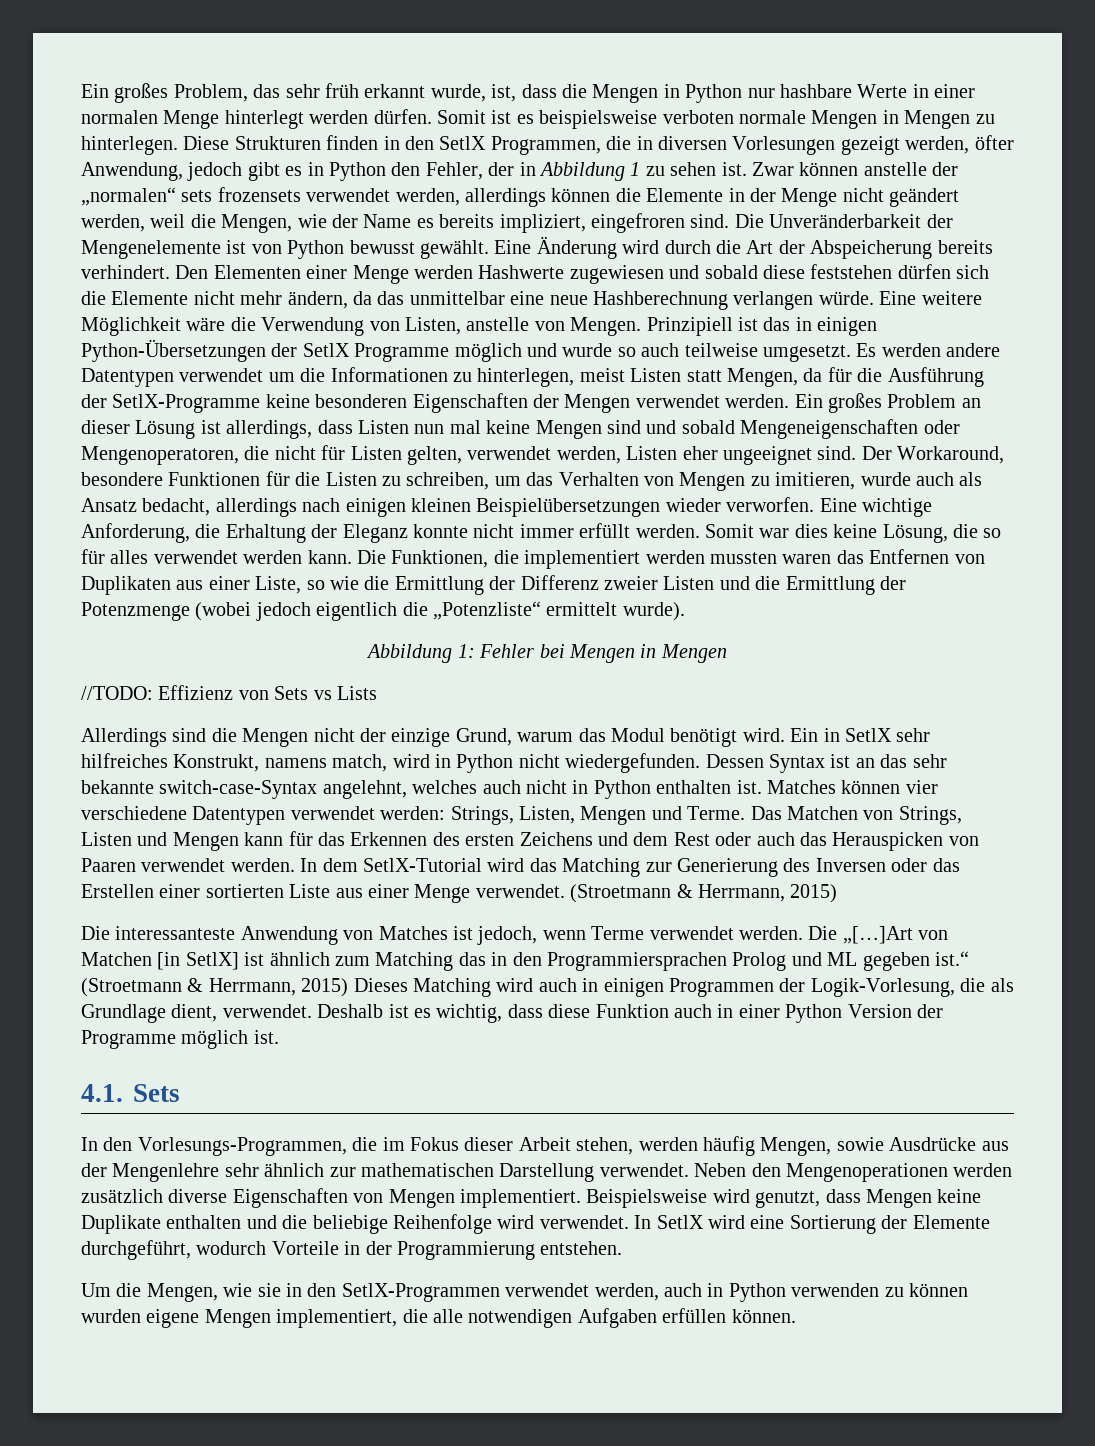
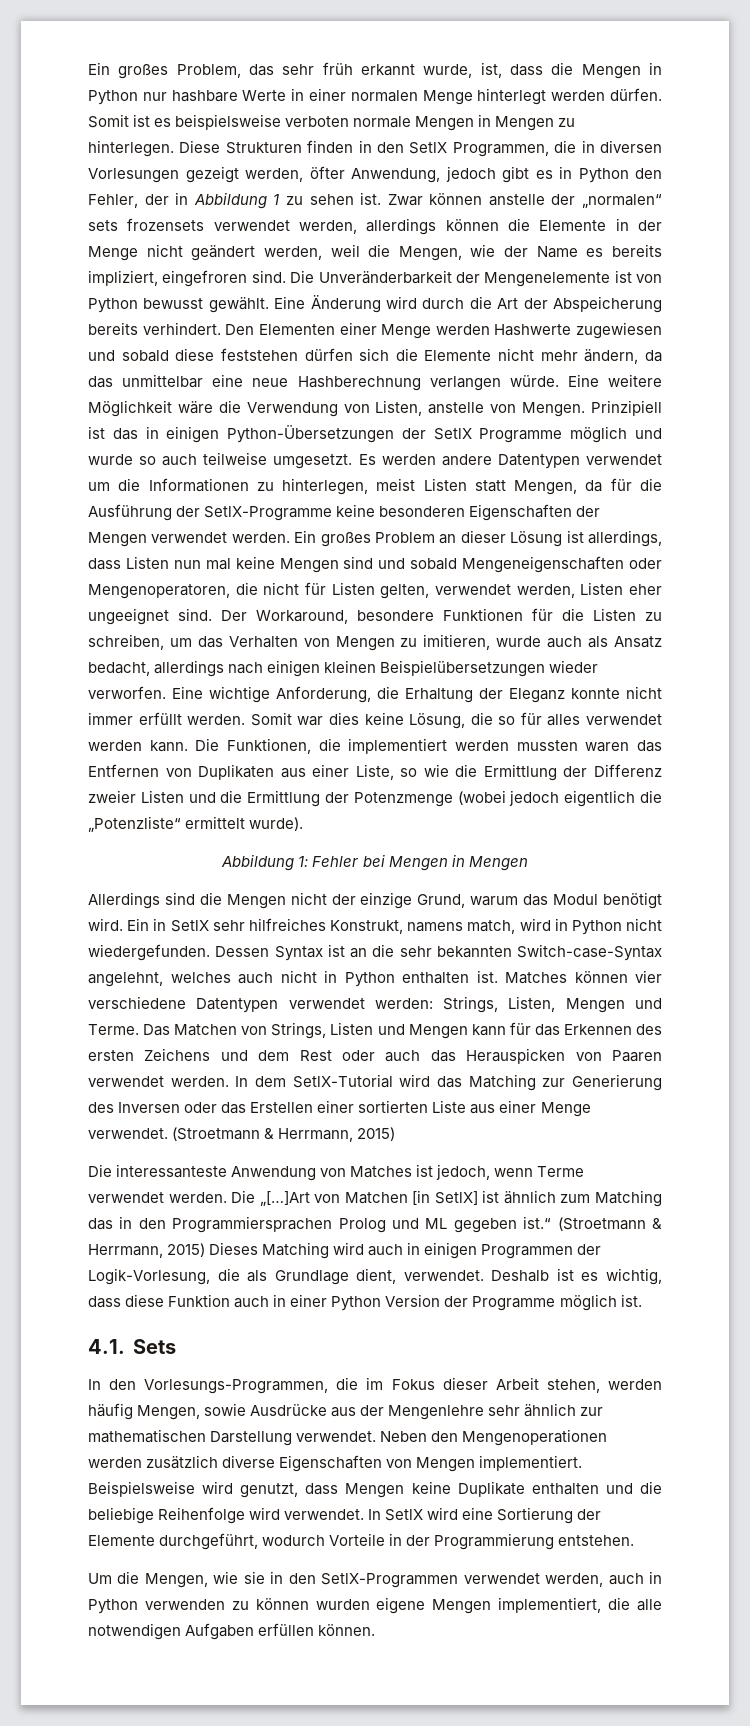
- //TODO: Effizienz von Sets vs Lists
- Dessen Syntax ist an das sehr bekannte switch-case-Syntax angelehnt, welches auch nicht in Python enthalten ist.
+ Dessen Syntax ist an die sehr bekannten Switch-case-Syntax angelehnt, welches auch nicht in Python enthalten ist.

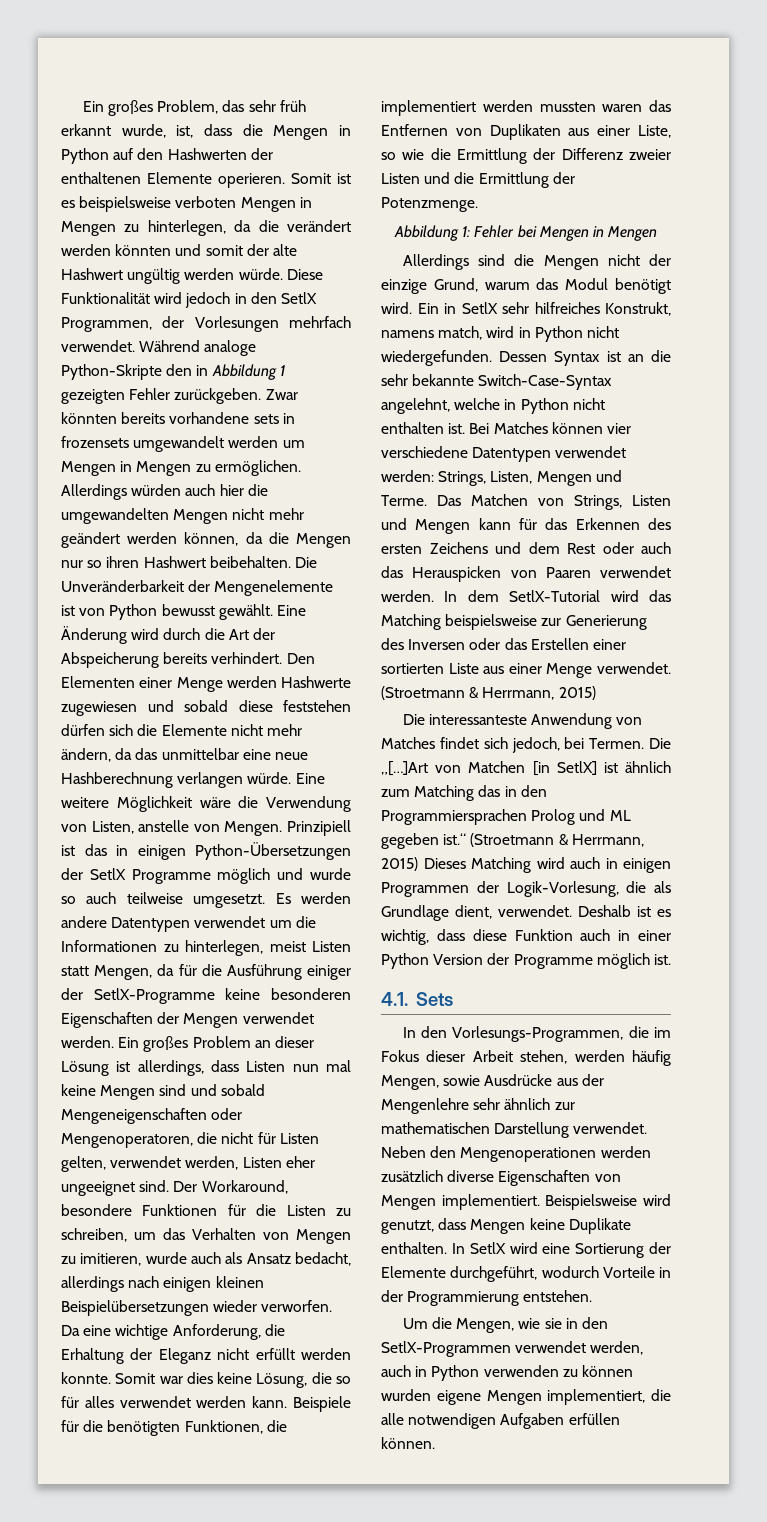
- Ein großes Problem, das sehr früh erkannt wurde, ist, dass die Mengen in Python nur hashbare Werte in einer normalen Menge hinterlegt werden dürfen.
+ Ein großes Problem, das sehr früh erkannt wurde, ist, dass die Mengen in Python auf den Hashwerten der enthaltenen Elemente operieren.
- Somit ist es beispielsweise verboten normale Mengen in Mengen zu hinterlegen. Diese Strukturen finden in den SetlX Programmen, die in diversen Vorlesungen gezeigt werden, öfter Anwendung, jedoch gibt es in Python den Fehler, der in Abbildung 1 zu sehen ist. Zwar können anstelle der „normalen“ sets frozensets verwendet werden, allerdings können die Elemente in der Menge nicht geändert werden, weil die Mengen, wie der Name es bereits impliziert, eingefroren sind.
+ Somit ist es beispielsweise verboten Mengen in Mengen zu hinterlegen, da die verändert werden könnten und somit der alte Hashwert ungültig werden würde. Diese Funktionalität wird jedoch in den SetlX Programmen, der Vorlesungen mehrfach verwendet. Während analoge Python-Skripte den in Abbildung 1 gezeigten Fehler zurückgeben. Zwar könnten bereits vorhandene sets in frozensets umgewandelt werden um Mengen in Mengen zu ermöglichen. Allerdings würden auch hier die umgewandelten Mengen nicht mehr geändert werden können, da die Mengen nur so ihren Hashwert beibehalten.
- Es werden andere Datentypen verwendet um die Informationen zu hinterlegen, meist Listen statt Mengen, da für die Ausführung der SetlX-Programme keine besonderen Eigenschaften der Mengen verwendet werden.
+ Es werden andere Datentypen verwendet um die Informationen zu hinterlegen, meist Listen statt Mengen, da für die Ausführung einiger der SetlX-Programme keine besonderen Eigenschaften der Mengen verwendet werden.
- Eine wichtige Anforderung, die Erhaltung der Eleganz konnte nicht immer erfüllt werden.
+ Da eine wichtige Anforderung, die Erhaltung der Eleganz nicht erfüllt werden konnte.
- Die Funktionen, die implementiert werden mussten waren das Entfernen von Duplikaten aus einer Liste, so wie die Ermittlung der Differenz zweier Listen und die Ermittlung der Potenzmenge (wobei jedoch eigentlich die „Potenzliste“ ermittelt wurde).
+ Beispiele für die benötigten Funktionen, die implementiert werden mussten waren das Entfernen von Duplikaten aus einer Liste, so wie die Ermittlung der Differenz zweier Listen und die Ermittlung der Potenzmenge.
- Dessen Syntax ist an die sehr bekannten Switch-case-Syntax angelehnt, welches auch nicht in Python enthalten ist.
+ Dessen Syntax ist an die sehr bekannte Switch-Case-Syntax angelehnt, welche in Python nicht enthalten ist.
- Matches können vier verschiedene Datentypen verwendet werden: Strings, Listen, Mengen und Terme.
+ Bei Matches können vier verschiedene Datentypen verwendet werden: Strings, Listen, Mengen und Terme.
- In dem SetlX-Tutorial wird das Matching zur Generierung des Inversen oder das Erstellen einer sortierten Liste aus einer Menge verwendet.
+ In dem SetlX-Tutorial wird das Matching beispielsweise zur Generierung des Inversen oder das Erstellen einer sortierten Liste aus einer Menge verwendet.
- Die interessanteste Anwendung von Matches ist jedoch, wenn Terme verwendet werden.
+ Die interessanteste Anwendung von Matches findet sich jedoch, bei Termen.
- Beispielsweise wird genutzt, dass Mengen keine Duplikate enthalten und die beliebige Reihenfolge wird verwendet.
+ Beispielsweise wird genutzt, dass Mengen keine Duplikate enthalten.

